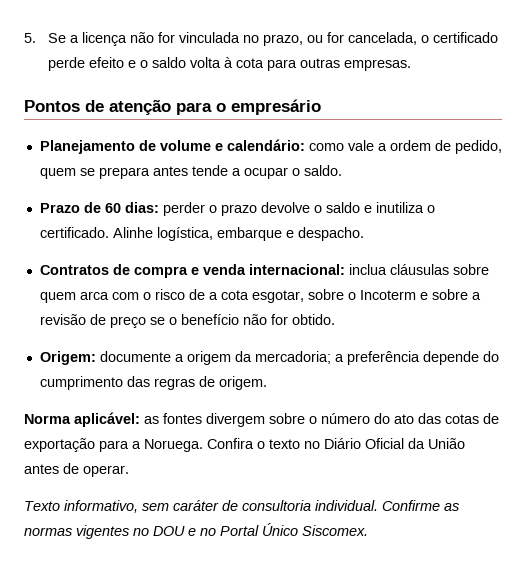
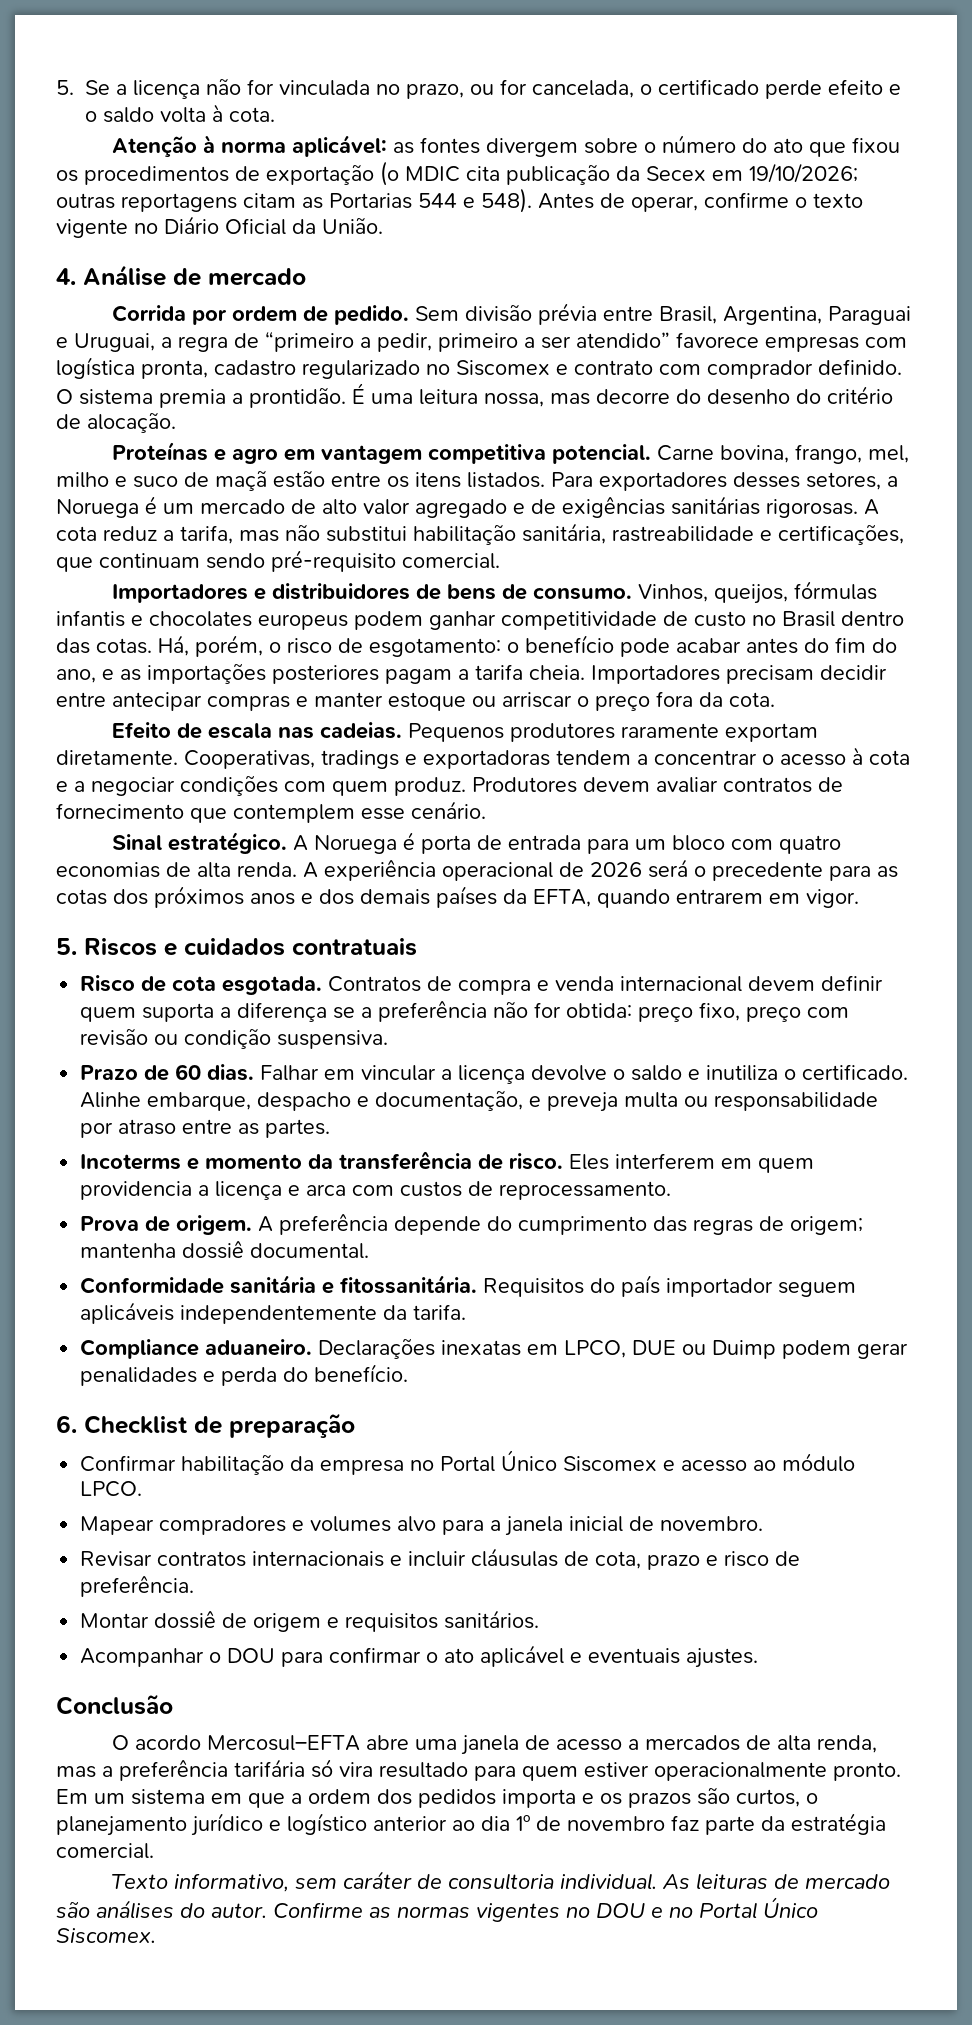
- 5. Se a licença não for vinculada no prazo, ou for cancelada, o certificado perde efeito e o saldo volta à cota para outras empresas.
- Pontos de atenção para o empresário
- Planejamento de volume e calendário: como vale a ordem de pedido, quem se prepara antes tende a ocupar o saldo.
- Prazo de 60 dias: perder o prazo devolve o saldo e inutiliza o certificado. Alinhe logística, embarque e despacho.
- Contratos de compra e venda internacional: inclua cláusulas sobre quem arca com o risco de a cota esgotar, sobre o Incoterm e sobre a revisão de preço se o benefício não for obtido.
- Origem: documente a origem da mercadoria; a preferência depende do cumprimento das regras de origem.
- Norma aplicável: as fontes divergem sobre o número do ato das cotas de exportação para a Noruega. Confira o texto no Diário Oficial da União antes de operar.
+ 5. Se a licença não for vinculada no prazo, ou for cancelada, o certificado perde efeito e o saldo volta à cota.
+ Atenção à norma aplicável: as fontes divergem sobre o número do ato que fixou os procedimentos de exportação (o MDIC cita publicação da Secex em 19/10/2026; outras reportagens citam as Portarias 544 e 548). Antes de operar, confirme o texto vigente no Diário Oficial da União.
+ 4. Análise de mercado
+ Corrida por ordem de pedido. Sem divisão prévia entre Brasil, Argentina, Paraguai e Uruguai, a regra de “primeiro a pedir, primeiro a ser atendido” favorece empresas com logística pronta, cadastro regularizado no Siscomex e contrato com comprador definido. O sistema premia a prontidão. É uma leitura nossa, mas decorre do desenho do critério de alocação.
+ Proteínas e agro em vantagem competitiva potencial. Carne bovina, frango, mel, milho e suco de maçã estão entre os itens listados. Para exportadores desses setores, a Noruega é um mercado de alto valor agregado e de exigências sanitárias rigorosas. A cota reduz a tarifa, mas não substitui habilitação sanitária, rastreabilidade e certificações, que continuam sendo pré-requisito comercial.
+ Importadores e distribuidores de bens de consumo. Vinhos, queijos, fórmulas infantis e chocolates europeus podem ganhar competitividade de custo no Brasil dentro das cotas. Há, porém, o risco de esgotamento: o benefício pode acabar antes do fim do ano, e as importações posteriores pagam a tarifa cheia. Importadores precisam decidir entre antecipar compras e manter estoque ou arriscar o preço fora da cota.
+ Efeito de escala nas cadeias. Pequenos produtores raramente exportam diretamente. Cooperativas, tradings e exportadoras tendem a concentrar o acesso à cota e a negociar condições com quem produz. Produtores devem avaliar contratos de fornecimento que contemplem esse cenário.
+ Sinal estratégico. A Noruega é porta de entrada para um bloco com quatro economias de alta renda. A experiência operacional de 2026 será o precedente para as cotas dos próximos anos e dos demais países da EFTA, quando entrarem em vigor.
+ 5. Riscos e cuidados contratuais
+ Risco de cota esgotada. Contratos de compra e venda internacional devem definir quem suporta a diferença se a preferência não for obtida: preço fixo, preço com revisão ou condição suspensiva.
+ Prazo de 60 dias. Falhar em vincular a licença devolve o saldo e inutiliza o certificado. Alinhe embarque, despacho e documentação, e preveja multa ou responsabilidade por atraso entre as partes.
+ Incoterms e momento da transferência de risco. Eles interferem em quem providencia a licença e arca com custos de reprocessamento.
+ Prova de origem. A preferência depende do cumprimento das regras de origem; mantenha dossiê documental.
+ Conformidade sanitária e fitossanitária. Requisitos do país importador seguem aplicáveis independentemente da tarifa.
+ Compliance aduaneiro. Declarações inexatas em LPCO, DUE ou Duimp podem gerar penalidades e perda do benefício.
+ 6. Checklist de preparação
+ Confirmar habilitação da empresa no Portal Único Siscomex e acesso ao módulo LPCO.
+ Mapear compradores e volumes alvo para a janela inicial de novembro.
+ Revisar contratos internacionais e incluir cláusulas de cota, prazo e risco de preferência.
+ Montar dossiê de origem e requisitos sanitários.
+ Acompanhar o DOU para confirmar o ato aplicável e eventuais ajustes.
+ Conclusão
+ O acordo Mercosul–EFTA abre uma janela de acesso a mercados de alta renda, mas a preferência tarifária só vira resultado para quem estiver operacionalmente pronto. Em um sistema em que a ordem dos pedidos importa e os prazos são curtos, o planejamento jurídico e logístico anterior ao dia 1º de novembro faz parte da estratégia comercial.
+ As leituras de mercado são análises do autor.

